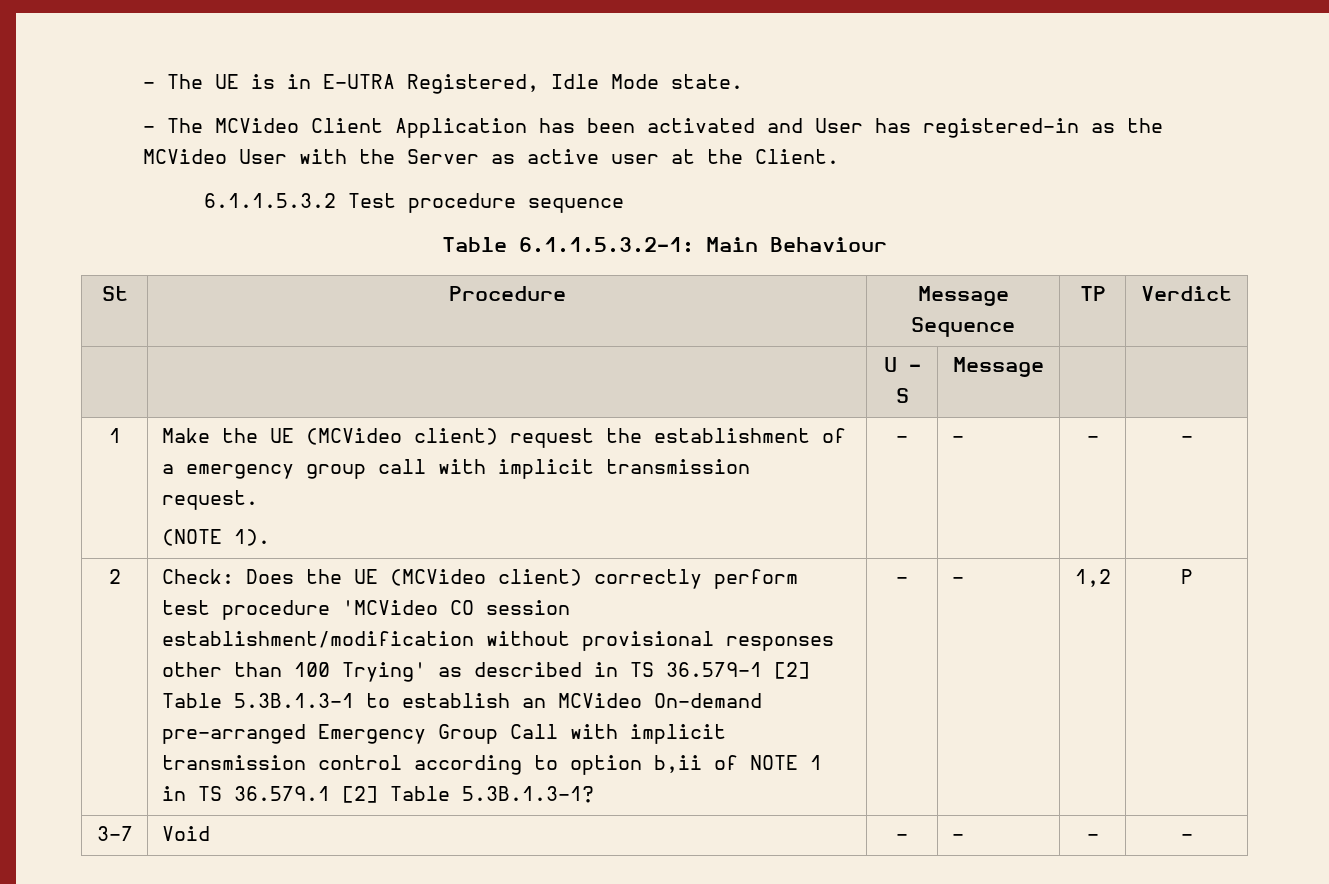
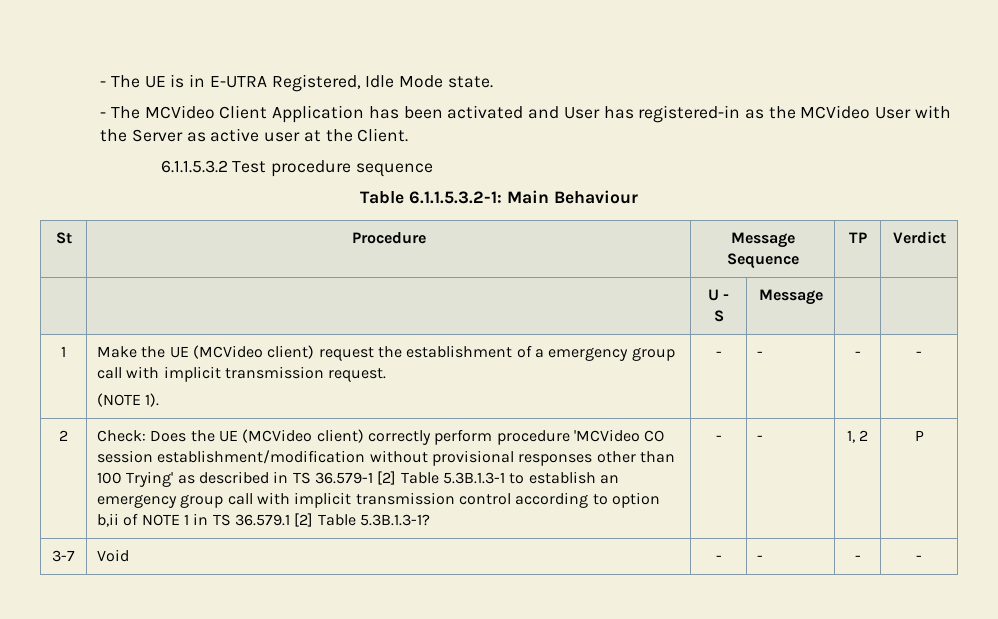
- Check: Does the UE (MCVideo client) correctly perform test procedure 'MCVideo CO session establishment/modification without provisional responses other than 100 Trying' as described in TS 36.579-1 [2] Table 5.3B.1.3-1 to establish an MCVideo On-demand pre-arranged Emergency Group Call with implicit transmission control according to option b,ii of NOTE 1 in TS 36.579.1 [2] Table 5.3B.1.3-1?
+ Check: Does the UE (MCVideo client) correctly perform procedure 'MCVideo CO session establishment/modification without provisional responses other than 100 Trying' as described in TS 36.579-1 [2] Table 5.3B.1.3-1 to establish an emergency group call with implicit transmission control according to option b,ii of NOTE 1 in TS 36.579.1 [2] Table 5.3B.1.3-1?
- 1,2
+ 1, 2

